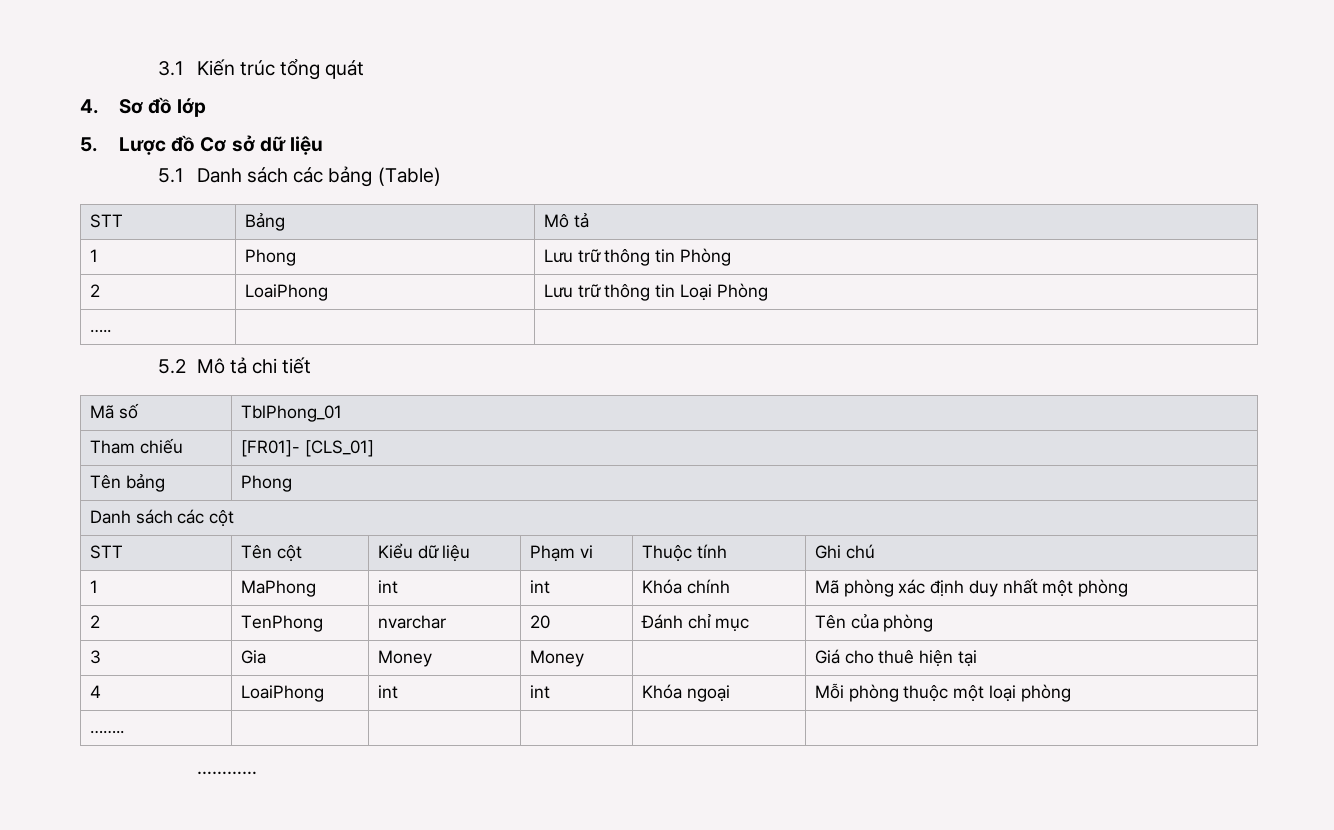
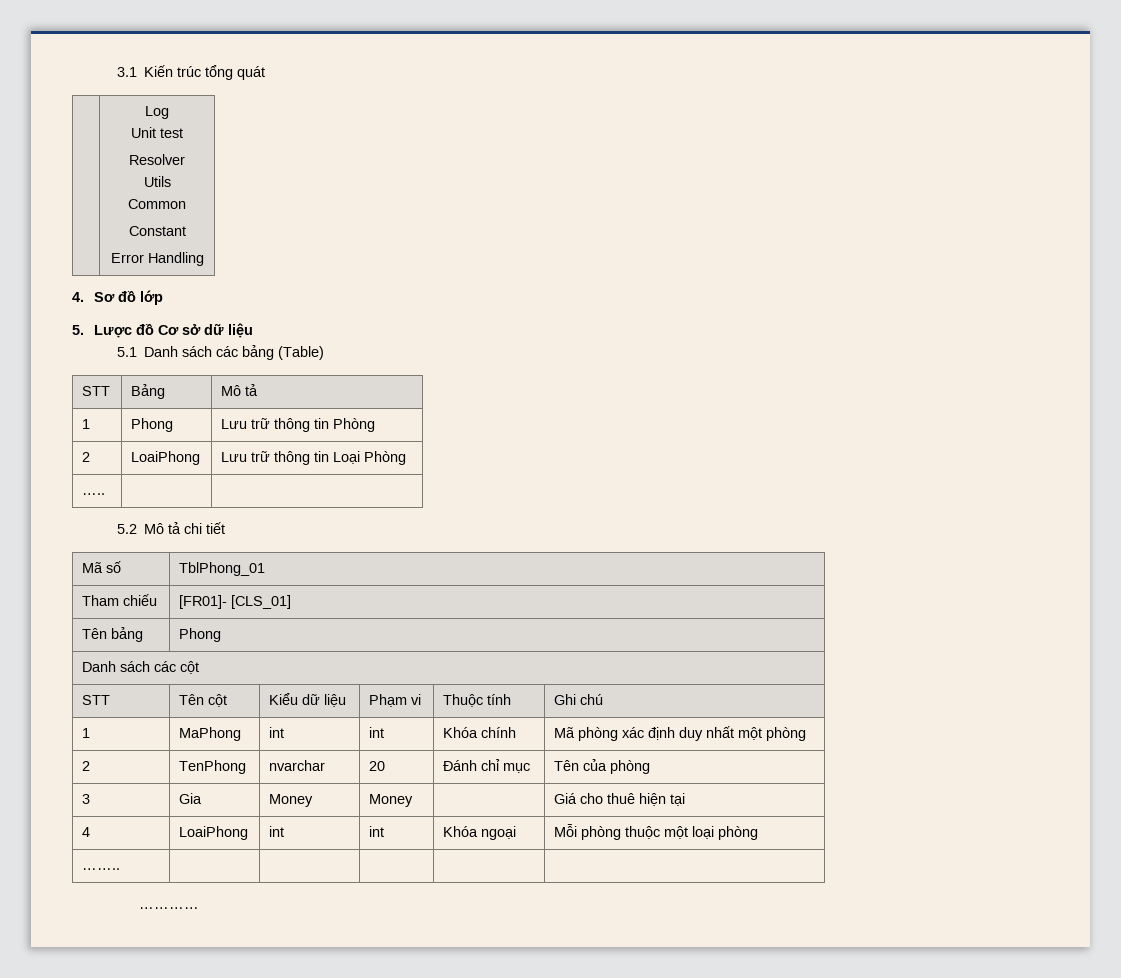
+ | Log
+ Unit test
+ Resolver
+ Utils
+ Common
+ Constant
+ Error Handling

